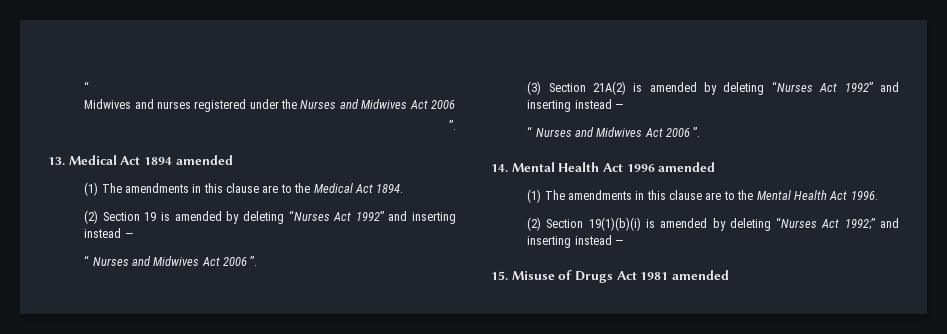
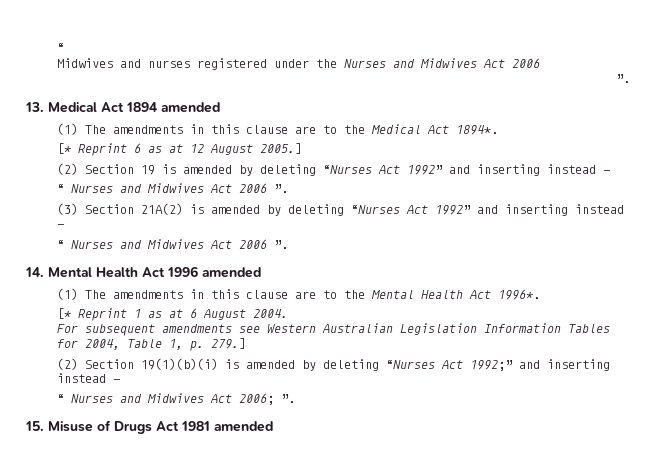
- (1) The amendments in this clause are to the Medical Act 1894.
+ (1) The amendments in this clause are to the Medical Act 1894*.
+ [* Reprint 6 as at 12 August 2005.]
- (1) The amendments in this clause are to the Mental Health Act 1996.
+ (1) The amendments in this clause are to the Mental Health Act 1996*.
+ [* Reprint 1 as at 6 August 2004.
+ For subsequent amendments see Western Australian Legislation Information Tables for 2004, Table 1, p. 279.]
+ “ Nurses and Midwives Act 2006; ”.

